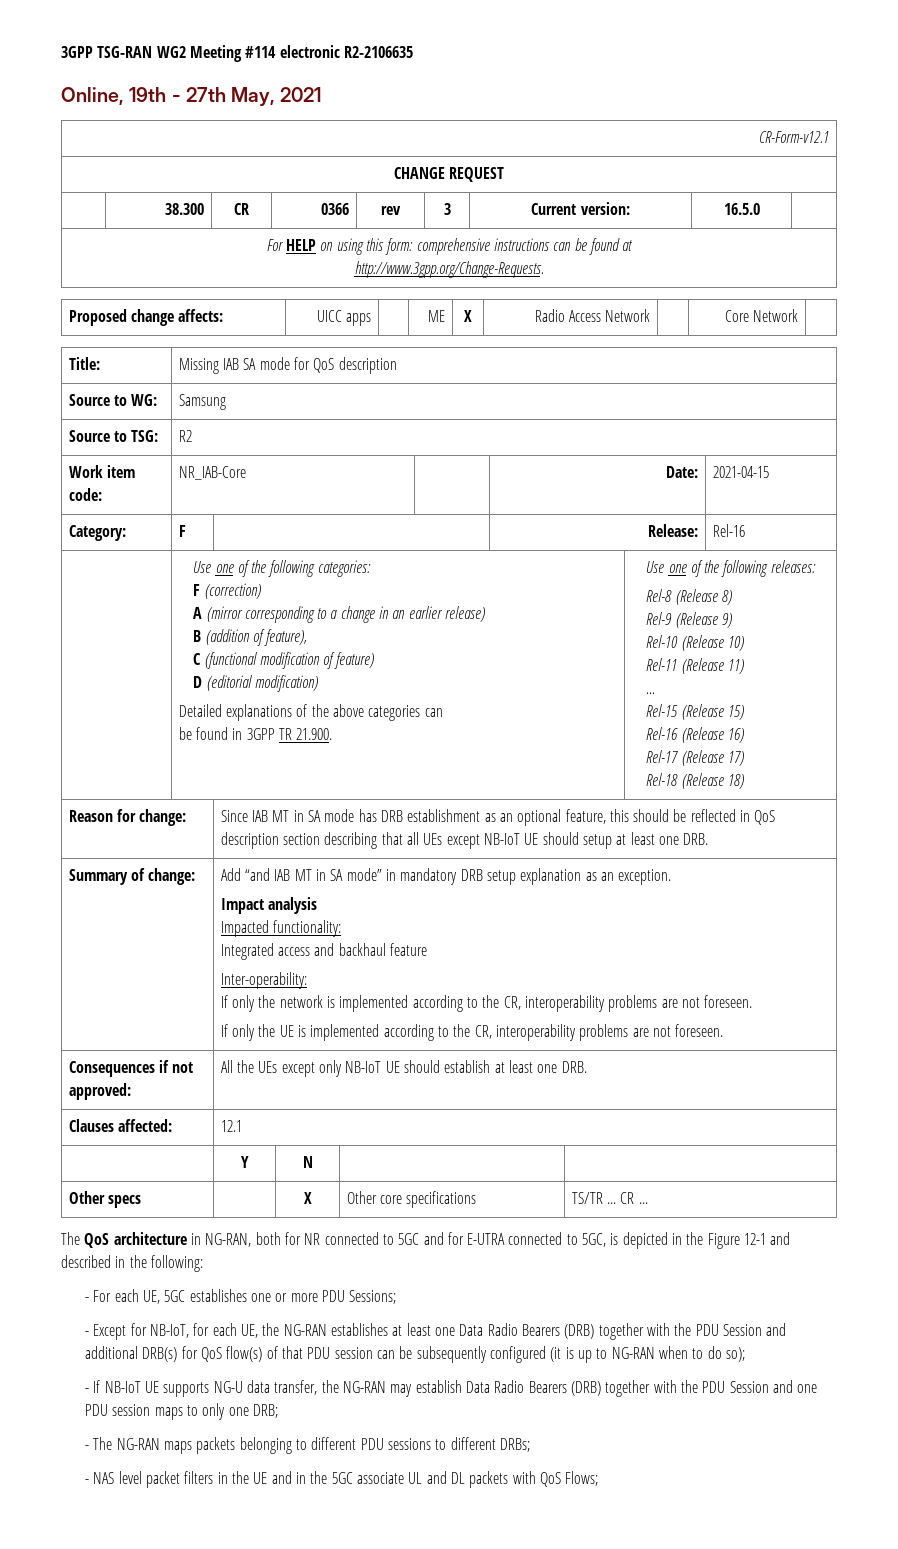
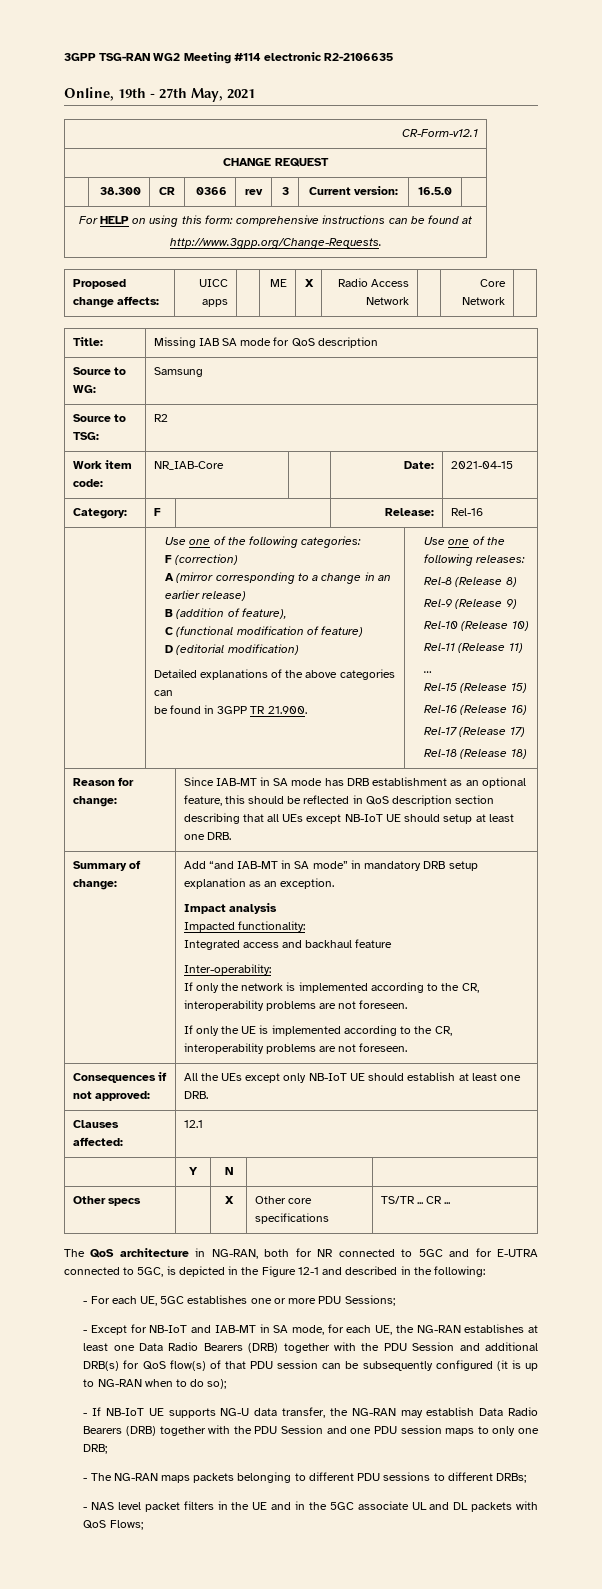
- Reason for change: | Since IAB MT in SA mode has DRB establishment as an optional feature, this should be reflected in QoS description section describing that all UEs except NB-IoT UE should setup at least one DRB.
+ Reason for change: | Since IAB-MT in SA mode has DRB establishment as an optional feature, this should be reflected in QoS description section describing that all UEs except NB-IoT UE should setup at least one DRB.
- Add “and IAB MT in SA mode” in mandatory DRB setup explanation as an exception.
+ Add “and IAB-MT in SA mode” in mandatory DRB setup explanation as an exception.
- - Except for NB-IoT, for each UE, the NG-RAN establishes at least one Data Radio Bearers (DRB) together with the PDU Session and additional DRB(s) for QoS flow(s) of that PDU session can be subsequently configured (it is up to NG-RAN when to do so);
+ - Except for NB-IoT and IAB-MT in SA mode, for each UE, the NG-RAN establishes at least one Data Radio Bearers (DRB) together with the PDU Session and additional DRB(s) for QoS flow(s) of that PDU session can be subsequently configured (it is up to NG-RAN when to do so);

